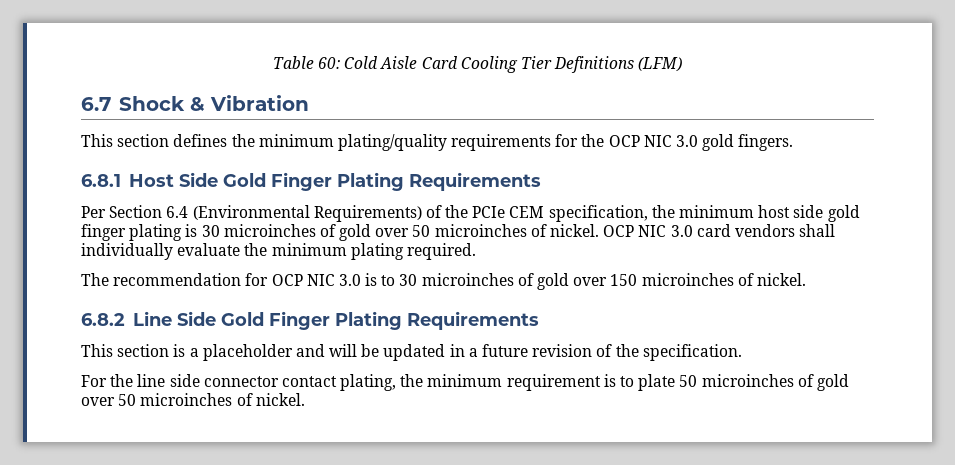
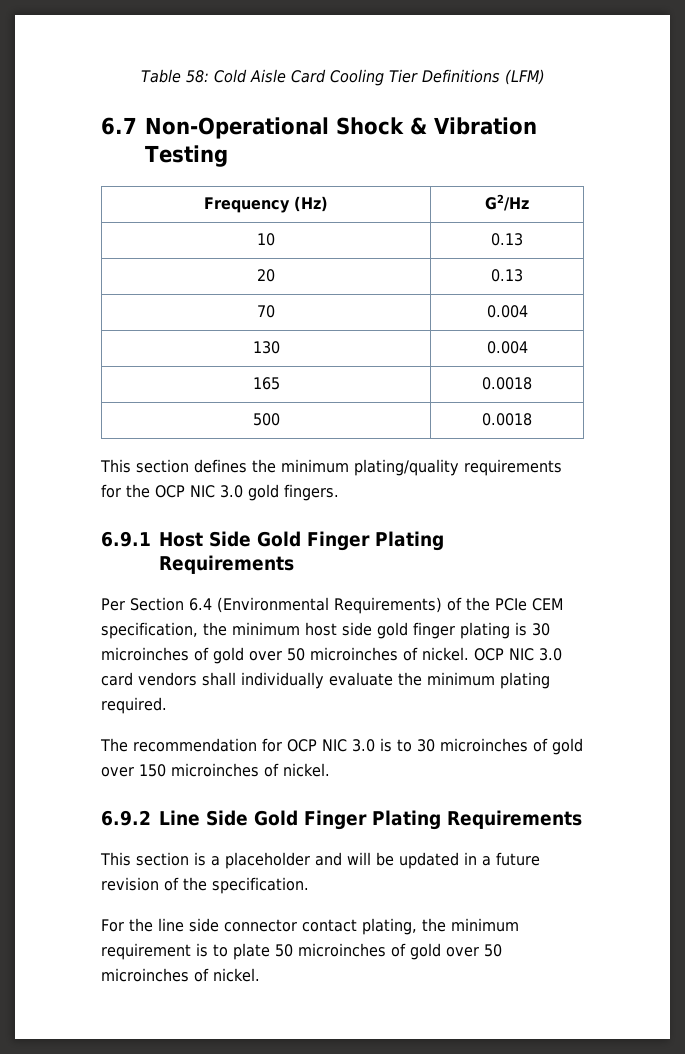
- Table 60: Cold Aisle Card Cooling Tier Definitions (LFM)
+ Table 58: Cold Aisle Card Cooling Tier Definitions (LFM)
- 6.7 Shock & Vibration
+ 6.7 Non-Operational Shock & Vibration Testing
+ Frequency (Hz) | G2/Hz
+ 10 | 0.13
+ 20 | 0.13
+ 70 | 0.004
+ 130 | 0.004
+ 165 | 0.0018
+ 500 | 0.0018
- 6.8.1 Host Side Gold Finger Plating Requirements
+ 6.9.1 Host Side Gold Finger Plating Requirements
- 6.8.2 Line Side Gold Finger Plating Requirements
+ 6.9.2 Line Side Gold Finger Plating Requirements

